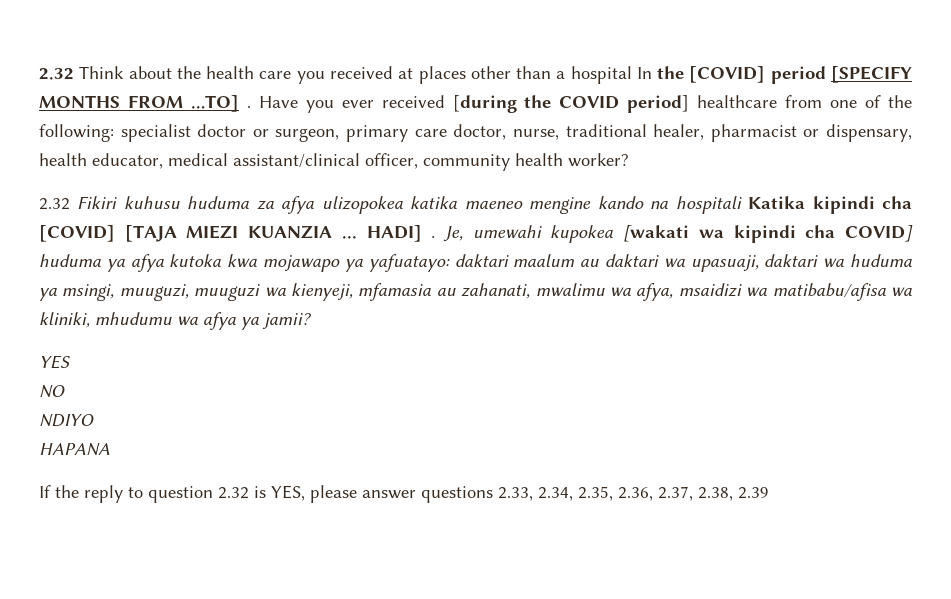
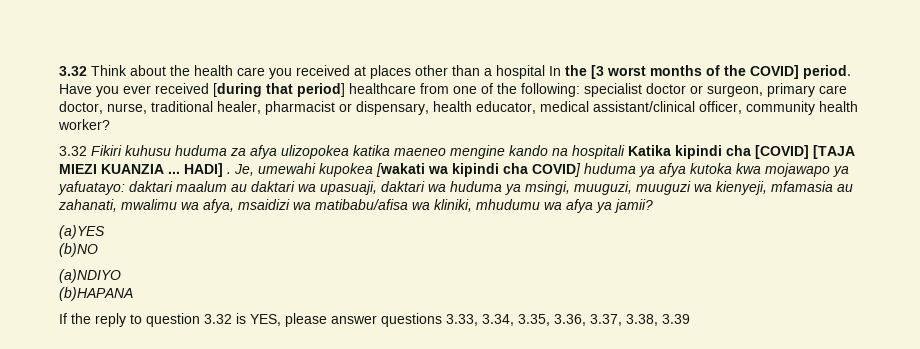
- 2.32 Think about the health care you received at places other than a hospital In the [COVID] period [SPECIFY MONTHS FROM …TO] .
+ 3.32 Think about the health care you received at places other than a hospital In the [3 worst months of the COVID] period.
- Have you ever received [during the COVID period] healthcare from one of the following: specialist doctor or surgeon, primary care doctor, nurse, traditional healer, pharmacist or dispensary, health educator, medical assistant/clinical officer, community health worker?
+ Have you ever received [during that period] healthcare from one of the following: specialist doctor or surgeon, primary care doctor, nurse, traditional healer, pharmacist or dispensary, health educator, medical assistant/clinical officer, community health worker?
- 2.32 Fikiri kuhusu huduma za afya ulizopokea katika maeneo mengine kando na hospitali Katika kipindi cha [COVID] [TAJA MIEZI KUANZIA ...
+ 3.32 Fikiri kuhusu huduma za afya ulizopokea katika maeneo mengine kando na hospitali Katika kipindi cha [COVID] [TAJA MIEZI KUANZIA ...
- YES
- NO
- NDIYO
- HAPANA
+ (a)YES
+ (b)NO
+ (a)NDIYO
+ (b)HAPANA
- If the reply to question 2.32 is YES, please answer questions 2.33, 2.34, 2.35, 2.36, 2.37, 2.38, 2.39
+ If the reply to question 3.32 is YES, please answer questions 3.33, 3.34, 3.35, 3.36, 3.37, 3.38, 3.39

